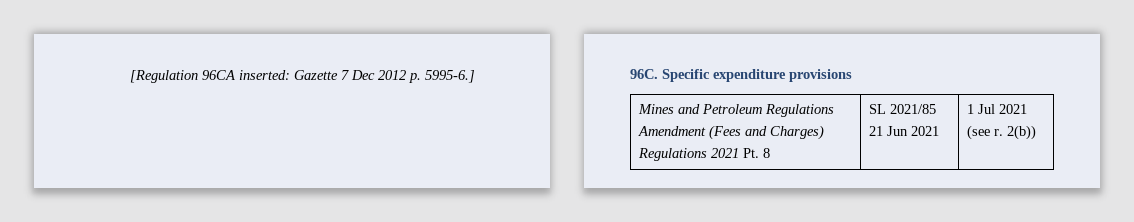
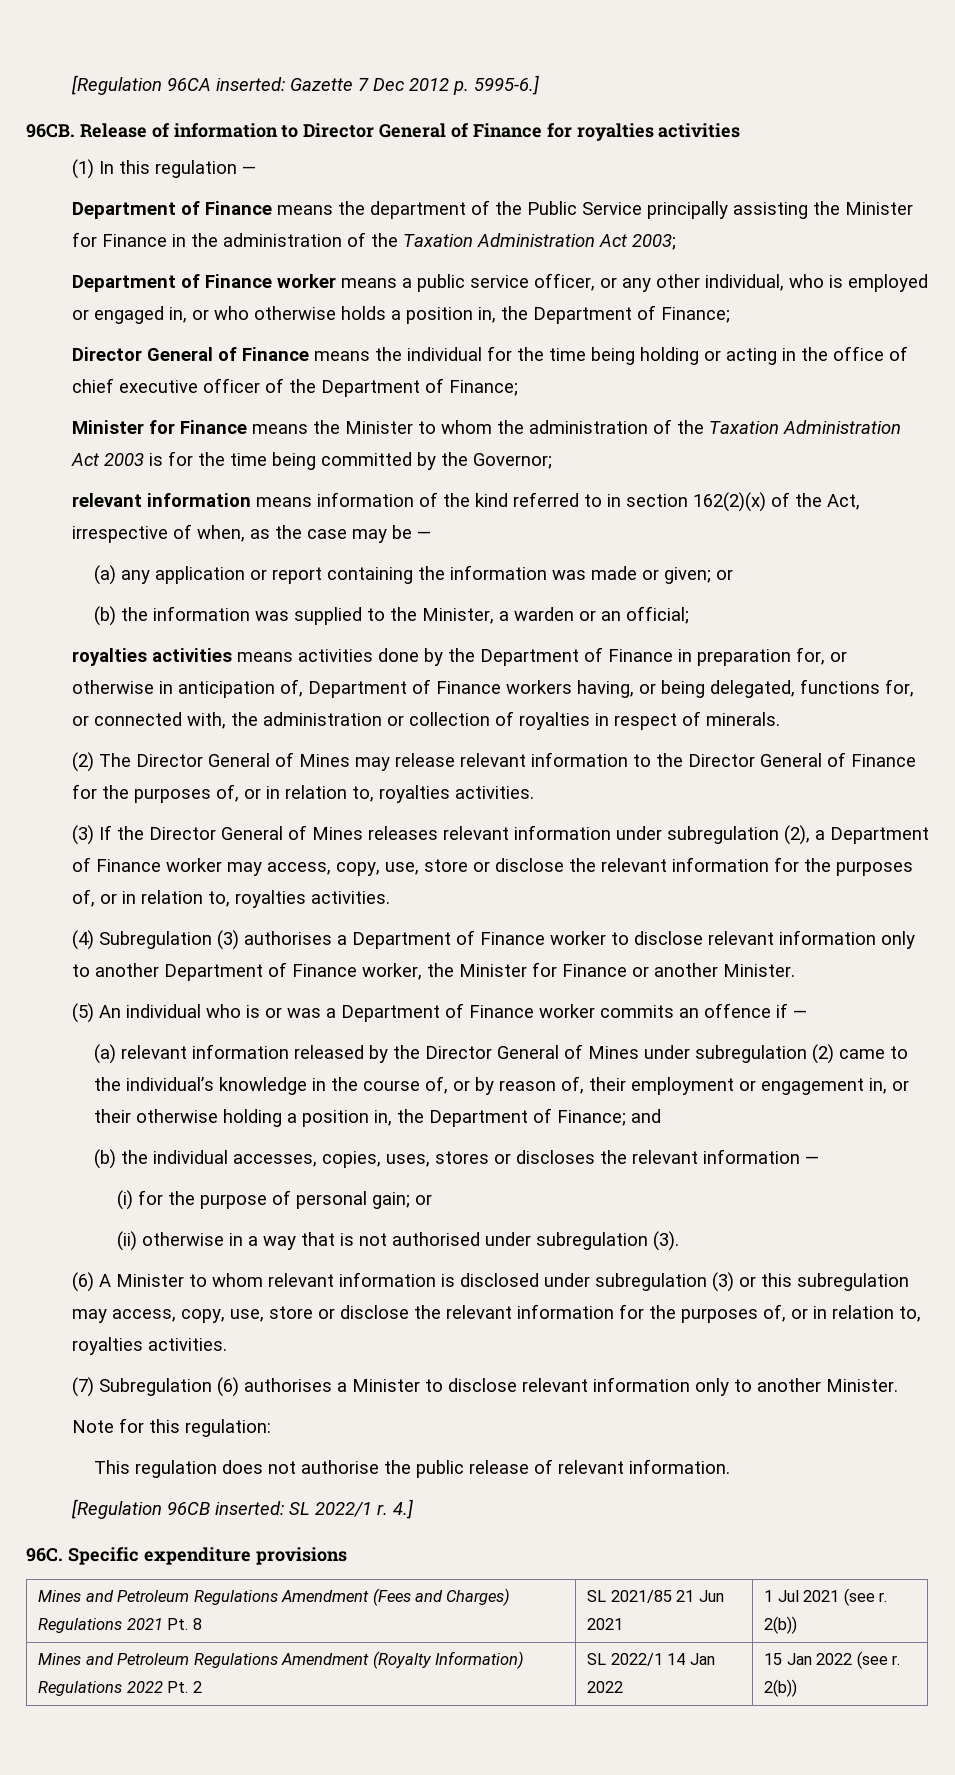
+ 96CB. Release of information to Director General of Finance for royalties activities
+ (1) In this regulation —
+ Department of Finance means the department of the Public Service principally assisting the Minister for Finance in the administration of the Taxation Administration Act 2003;
+ Department of Finance worker means a public service officer, or any other individual, who is employed or engaged in, or who otherwise holds a position in, the Department of Finance;
+ Director General of Finance means the individual for the time being holding or acting in the office of chief executive officer of the Department of Finance;
+ Minister for Finance means the Minister to whom the administration of the Taxation Administration Act 2003 is for the time being committed by the Governor;
+ relevant information means information of the kind referred to in section 162(2)(x) of the Act, irrespective of when, as the case may be —
+ (a) any application or report containing the information was made or given; or
+ (b) the information was supplied to the Minister, a warden or an official;
+ royalties activities means activities done by the Department of Finance in preparation for, or otherwise in anticipation of, Department of Finance workers having, or being delegated, functions for, or connected with, the administration or collection of royalties in respect of minerals.
+ (2) The Director General of Mines may release relevant information to the Director General of Finance for the purposes of, or in relation to, royalties activities.
+ (3) If the Director General of Mines releases relevant information under subregulation (2), a Department of Finance worker may access, copy, use, store or disclose the relevant information for the purposes of, or in relation to, royalties activities.
+ (4) Subregulation (3) authorises a Department of Finance worker to disclose relevant information only to another Department of Finance worker, the Minister for Finance or another Minister.
+ (5) An individual who is or was a Department of Finance worker commits an offence if —
+ (a) relevant information released by the Director General of Mines under subregulation (2) came to the individual’s knowledge in the course of, or by reason of, their employment or engagement in, or their otherwise holding a position in, the Department of Finance; and
+ (b) the individual accesses, copies, uses, stores or discloses the relevant information —
+ (i) for the purpose of personal gain; or
+ (ii) otherwise in a way that is not authorised under subregulation (3).
+ (6) A Minister to whom relevant information is disclosed under subregulation (3) or this subregulation may access, copy, use, store or disclose the relevant information for the purposes of, or in relation to, royalties activities.
+ (7) Subregulation (6) authorises a Minister to disclose relevant information only to another Minister.
+ Note for this regulation:
+ This regulation does not authorise the public release of relevant information.
+ [Regulation 96CB inserted: SL 2022/1 r. 4.]
+ Mines and Petroleum Regulations Amendment (Royalty Information) Regulations 2022 Pt. 2 | SL 2022/1 14 Jan 2022 | 15 Jan 2022 (see r. 2(b))

